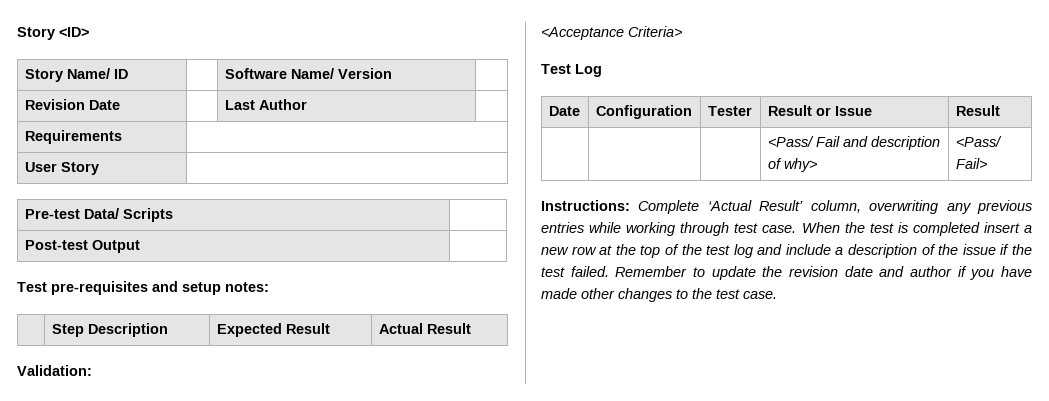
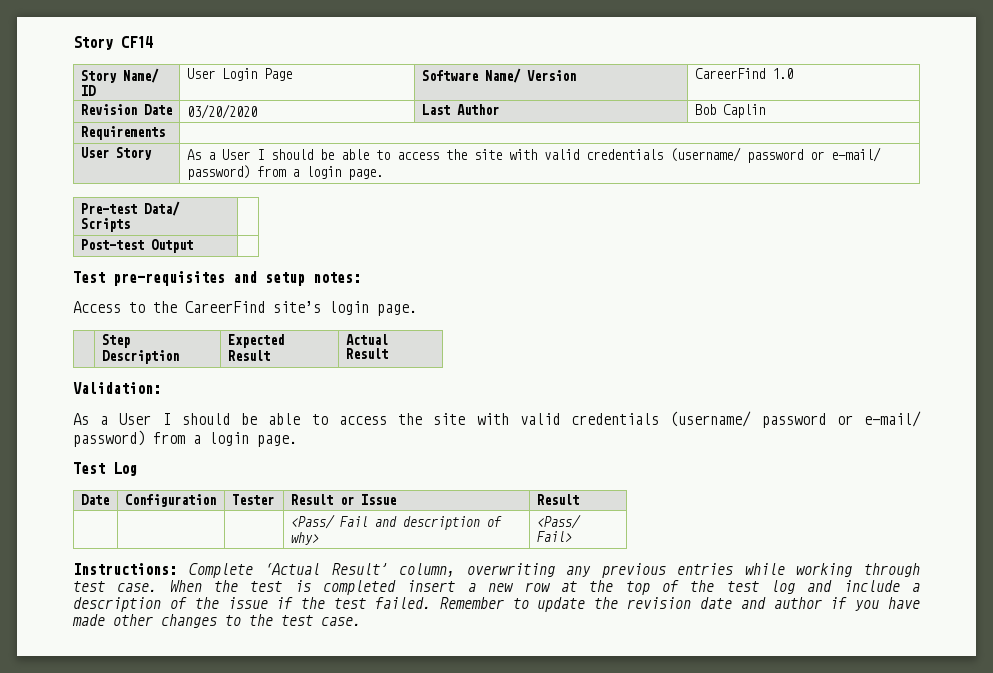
- Story <ID>
+ Story CF14
- Story Name/ ID | | Software Name/ Version |
+ Story Name/ ID | User Login Page | Software Name/ Version | CareerFind 1.0
- Revision Date | | Last Author |
+ Revision Date | 03/20/2020 | Last Author | Bob Caplin
- User Story |
+ User Story | As a User I should be able to access the site with valid credentials (username/ password or e-mail/ password) from a login page.
+ Access to the CareerFind site’s login page.
  Validation:
- <Acceptance Criteria>
+ As a User I should be able to access the site with valid credentials (username/ password or e-mail/ password) from a login page.

